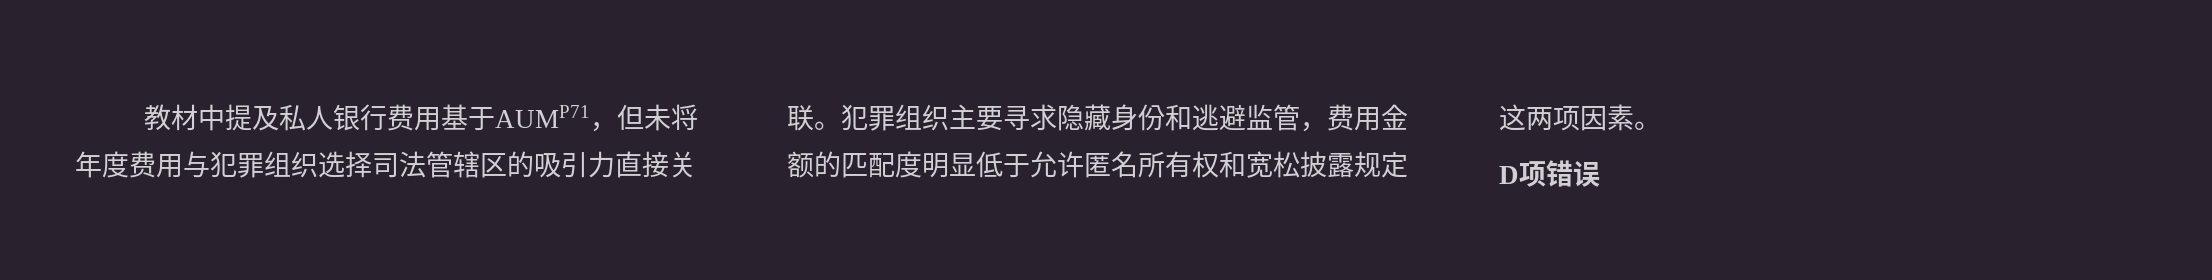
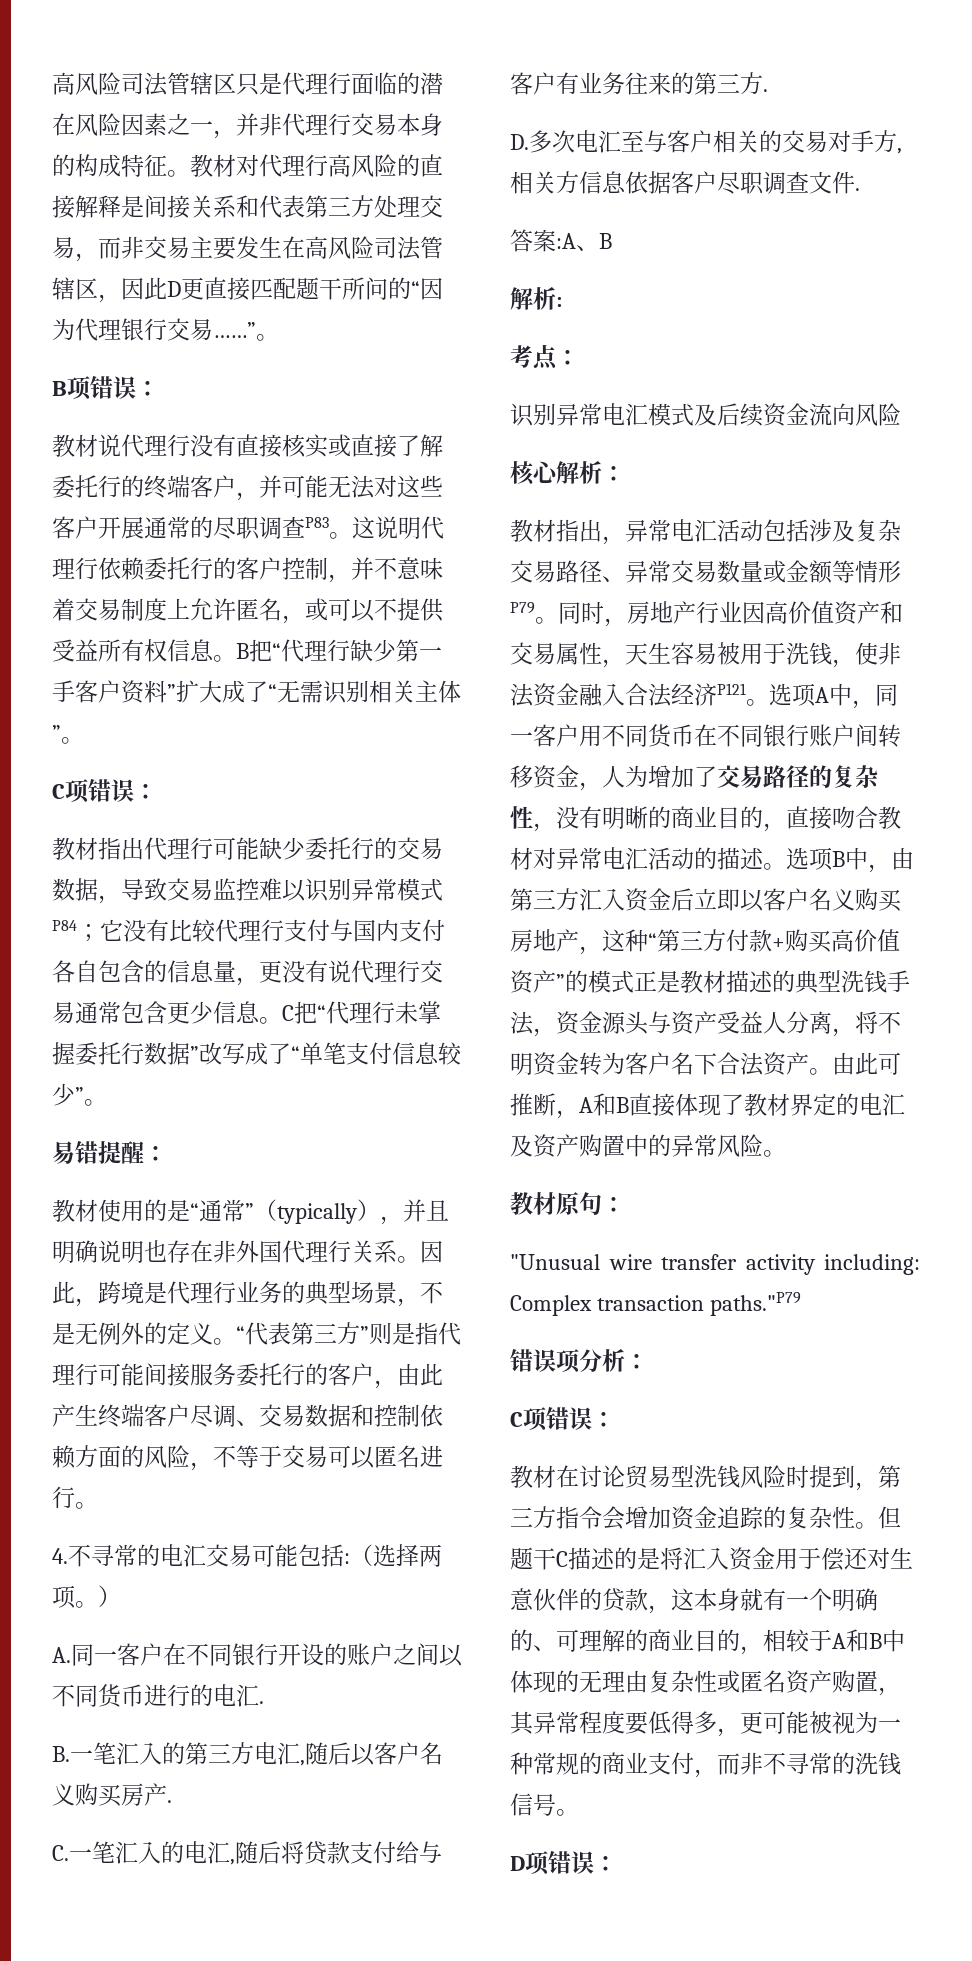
- 教材中提及私人银行费用基于AUMP71，但未将年度费用与犯罪组织选择司法管辖区的吸引力直接关联。犯罪组织主要寻求隐藏身份和逃避监管，费用金额的匹配度明显低于允许匿名所有权和宽松披露规定这两项因素。
+ 高风险司法管辖区只是代理行面临的潜在风险因素之一，并非代理行交易本身的构成特征。教材对代理行高风险的直接解释是间接关系和代表第三方处理交易，而非交易主要发生在高风险司法管辖区，因此D更直接匹配题干所问的“因为代理银行交易……”。
+ B项错误：
+ 教材说代理行没有直接核实或直接了解委托行的终端客户，并可能无法对这些客户开展通常的尽职调查P83。这说明代理行依赖委托行的客户控制，并不意味着交易制度上允许匿名，或可以不提供受益所有权信息。B把“代理行缺少第一手客户资料”扩大成了“无需识别相关主体”。
+ C项错误：
+ 教材指出代理行可能缺少委托行的交易数据，导致交易监控难以识别异常模式P84；它没有比较代理行支付与国内支付各自包含的信息量，更没有说代理行交易通常包含更少信息。C把“代理行未掌握委托行数据”改写成了“单笔支付信息较少”。
+ 易错提醒：
+ 教材使用的是“通常”（typically），并且明确说明也存在非外国代理行关系。因此，跨境是代理行业务的典型场景，不是无例外的定义。“代表第三方”则是指代理行可能间接服务委托行的客户，由此产生终端客户尽调、交易数据和控制依赖方面的风险，不等于交易可以匿名进行。
+ 4.不寻常的电汇交易可能包括:（选择两项。）
+ A.同一客户在不同银行开设的账户之间以不同货币进行的电汇.
+ B.一笔汇入的第三方电汇,随后以客户名义购买房产.
+ C.一笔汇入的电汇,随后将贷款支付给与客户有业务往来的第三方.
+ D.多次电汇至与客户相关的交易对手方,相关方信息依据客户尽职调查文件.
+ 答案:A、B
+ 解析:
+ 考点：
+ 识别异常电汇模式及后续资金流向风险
+ 核心解析：
+ 教材指出，异常电汇活动包括涉及复杂交易路径、异常交易数量或金额等情形P79。同时，房地产行业因高价值资产和交易属性，天生容易被用于洗钱，使非法资金融入合法经济P121。选项A中，同一客户用不同货币在不同银行账户间转移资金，人为增加了交易路径的复杂性，没有明晰的商业目的，直接吻合教材对异常电汇活动的描述。选项B中，由第三方汇入资金后立即以客户名义购买房地产，这种“第三方付款+购买高价值资产”的模式正是教材描述的典型洗钱手法，资金源头与资产受益人分离，将不明资金转为客户名下合法资产。由此可推断，A和B直接体现了教材界定的电汇及资产购置中的异常风险。
+ 教材原句：
+ "Unusual wire transfer activity including: Complex transaction paths."P79
+ 错误项分析：
+ C项错误：
+ 教材在讨论贸易型洗钱风险时提到，第三方指令会增加资金追踪的复杂性。但题干C描述的是将汇入资金用于偿还对生意伙伴的贷款，这本身就有一个明确的、可理解的商业目的，相较于A和B中体现的无理由复杂性或匿名资产购置，其异常程度要低得多，更可能被视为一种常规的商业支付，而非不寻常的洗钱信号。
- D项错误
+ D项错误：

